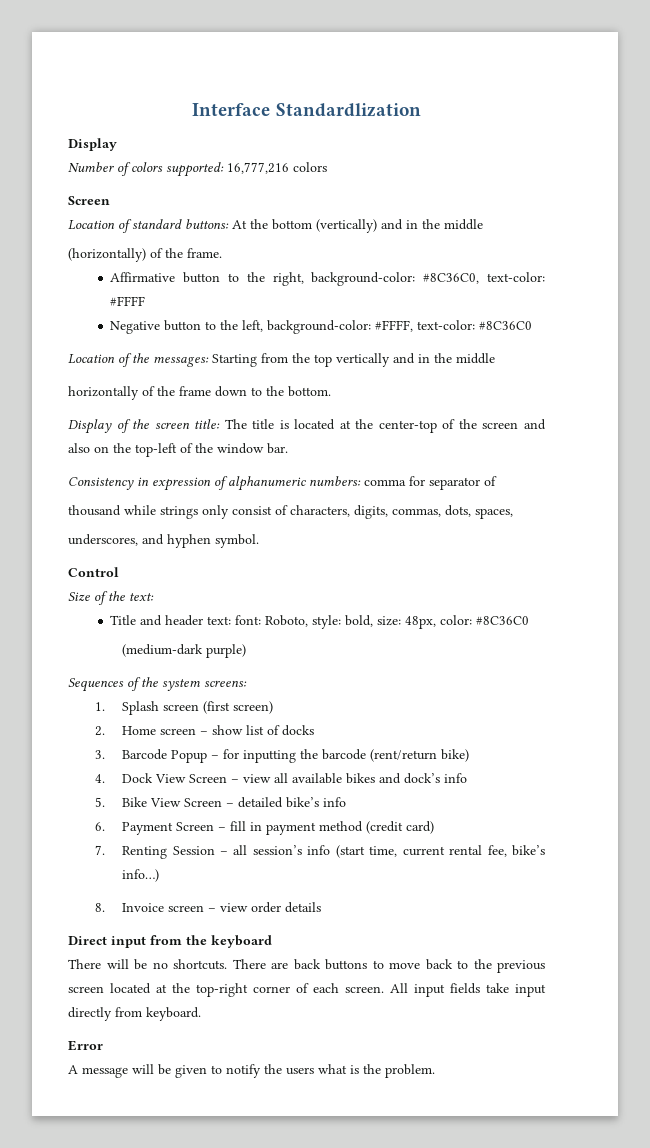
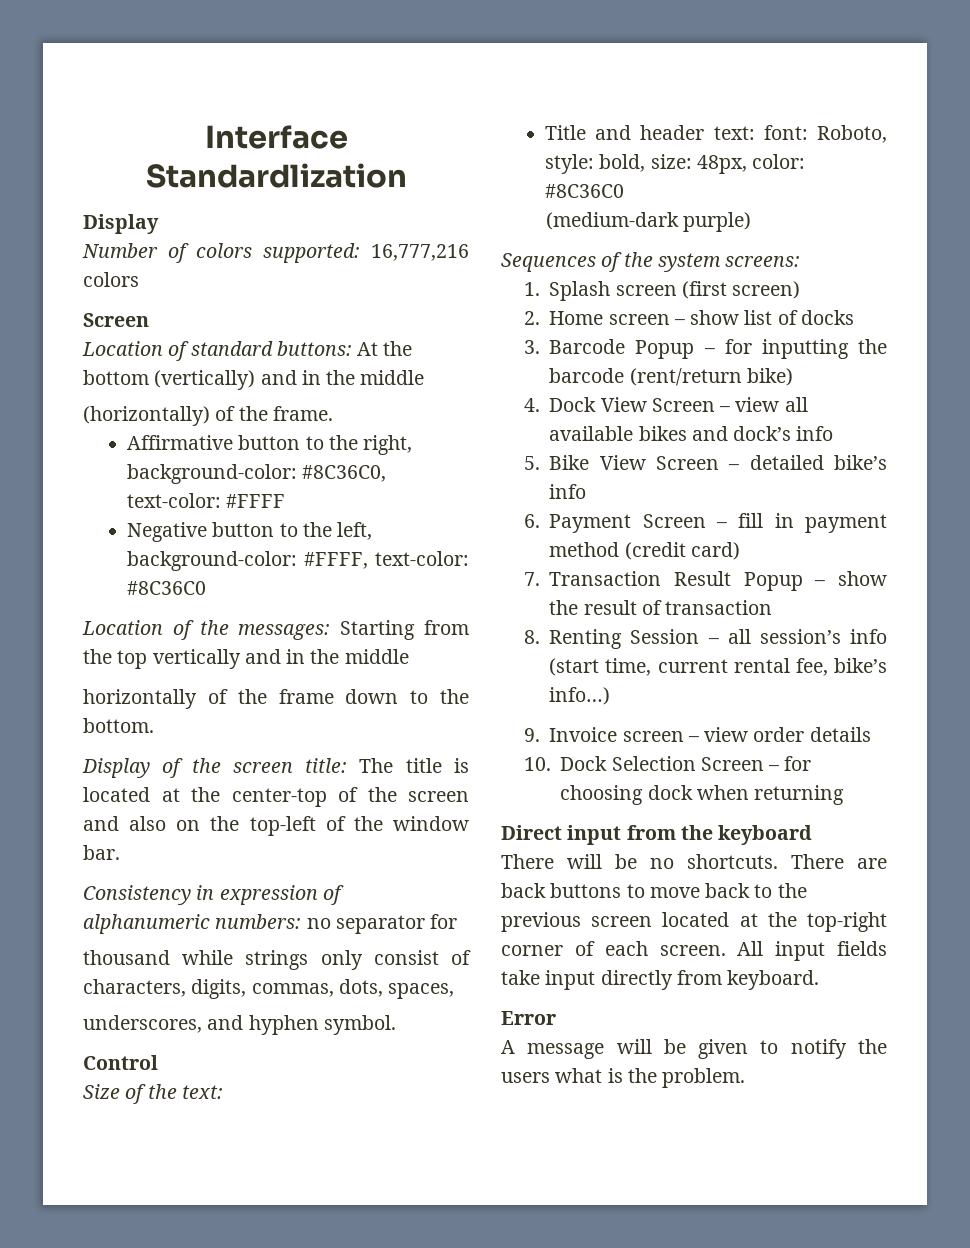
- Consistency in expression of alphanumeric numbers: comma for separator of
+ Consistency in expression of alphanumeric numbers: no separator for
- 7. Renting Session – all session’s info (start time, current rental fee, bike’s info…)
+ 7. Transaction Result Popup – show the result of transaction
+ 8. Renting Session – all session’s info (start time, current rental fee, bike’s info…)
- 8. Invoice screen – view order details
+ 9. Invoice screen – view order details
+ 10. Dock Selection Screen – for choosing dock when returning

